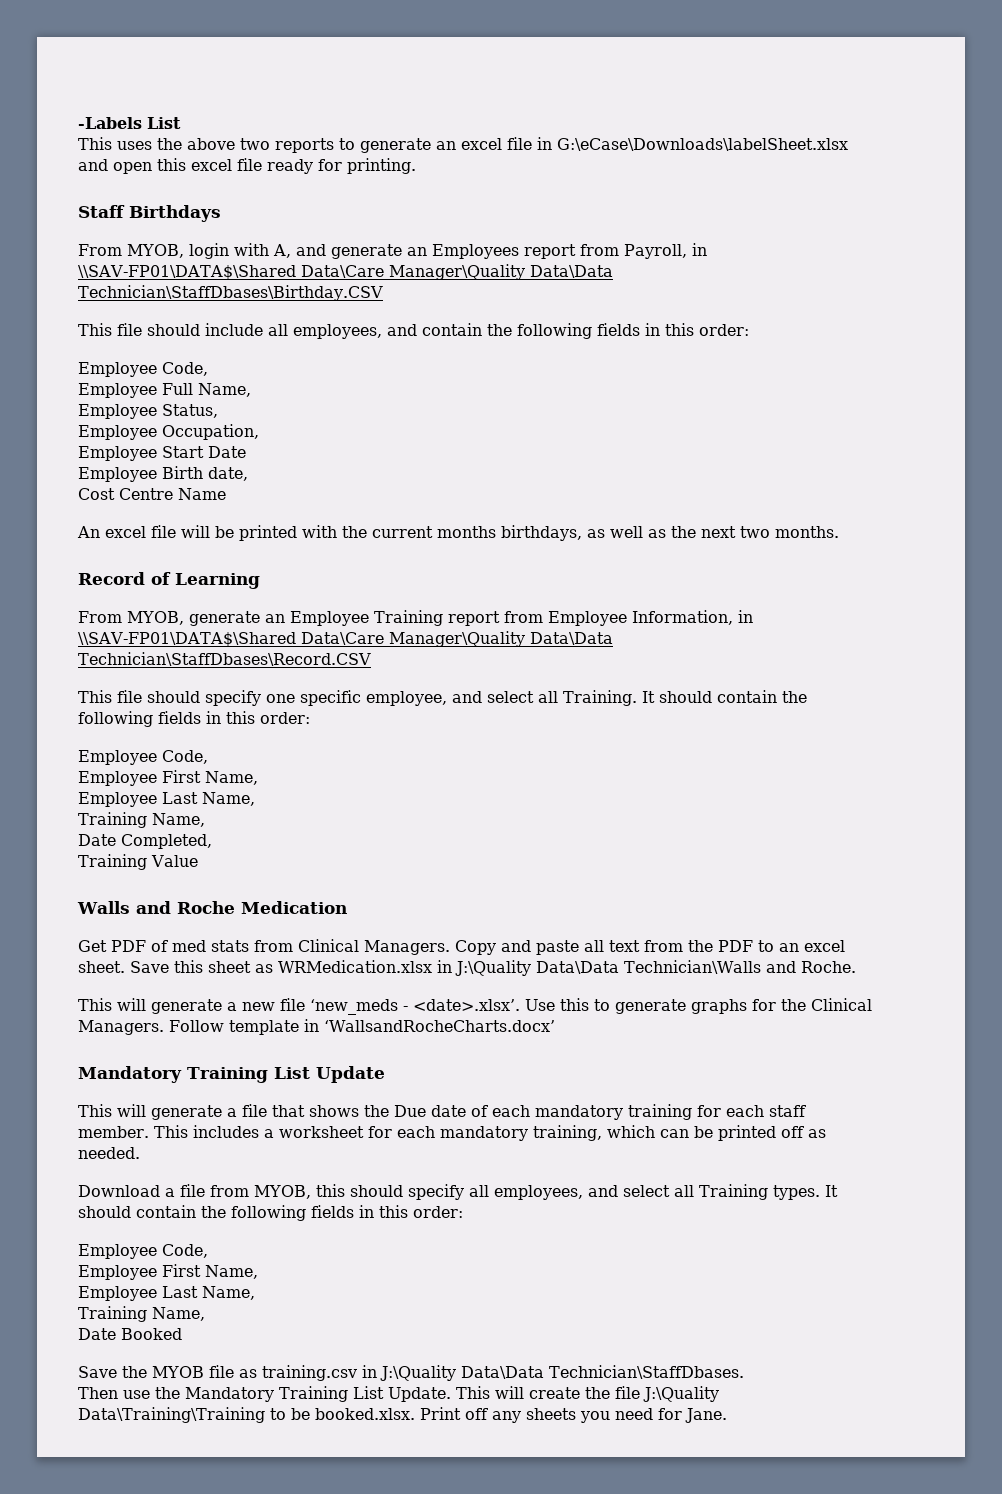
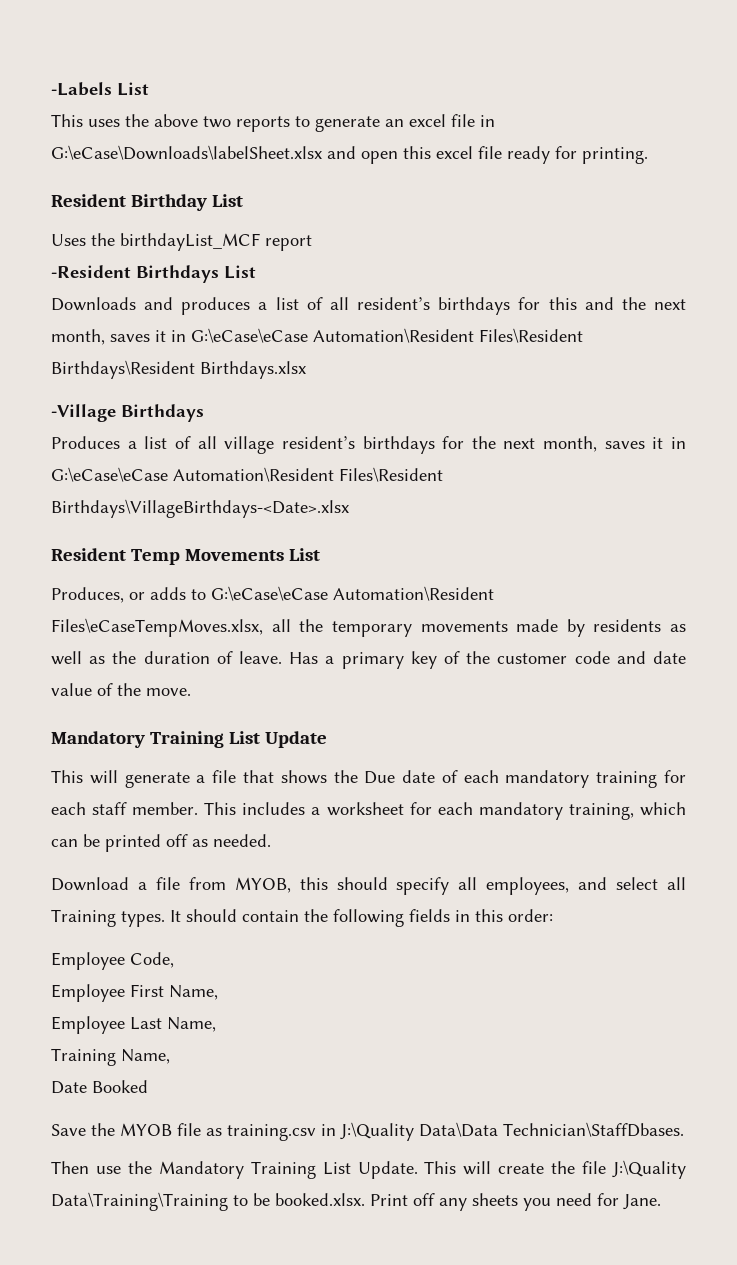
- Staff Birthdays
- From MYOB, login with A, and generate an Employees report from Payroll, in \\SAV-FP01\DATA$\Shared Data\Care Manager\Quality Data\Data Technician\StaffDbases\Birthday.CSV
- This file should include all employees, and contain the following fields in this order:
- Employee Code,
- Employee Full Name,
- Employee Status,
- Employee Occupation,
- Employee Start Date
- Employee Birth date,
- Cost Centre Name
- An excel file will be printed with the current months birthdays, as well as the next two months.
- Record of Learning
- From MYOB, generate an Employee Training report from Employee Information, in \\SAV-FP01\DATA$\Shared Data\Care Manager\Quality Data\Data Technician\StaffDbases\Record.CSV
- This file should specify one specific employee, and select all Training. It should contain the following fields in this order:
- Employee Code,
- Employee First Name,
- Employee Last Name,
- Training Name,
- Date Completed,
- Training Value
- Walls and Roche Medication
- Get PDF of med stats from Clinical Managers. Copy and paste all text from the PDF to an excel sheet. Save this sheet as WRMedication.xlsx in J:\Quality Data\Data Technician\Walls and Roche.
- This will generate a new file ‘new_meds - <date>.xlsx’. Use this to generate graphs for the Clinical Managers. Follow template in ‘WallsandRocheCharts.docx’
+ Resident Birthday List
+ Uses the birthdayList_MCF report
+ -Resident Birthdays List
+ Downloads and produces a list of all resident’s birthdays for this and the next month, saves it in G:\eCase\eCase Automation\Resident Files\Resident Birthdays\Resident Birthdays.xlsx
+ -Village Birthdays
+ Produces a list of all village resident’s birthdays for the next month, saves it in G:\eCase\eCase Automation\Resident Files\Resident Birthdays\VillageBirthdays-<Date>.xlsx
+ Resident Temp Movements List
+ Produces, or adds to G:\eCase\eCase Automation\Resident Files\eCaseTempMoves.xlsx, all the temporary movements made by residents as well as the duration of leave. Has a primary key of the customer code and date value of the move.

